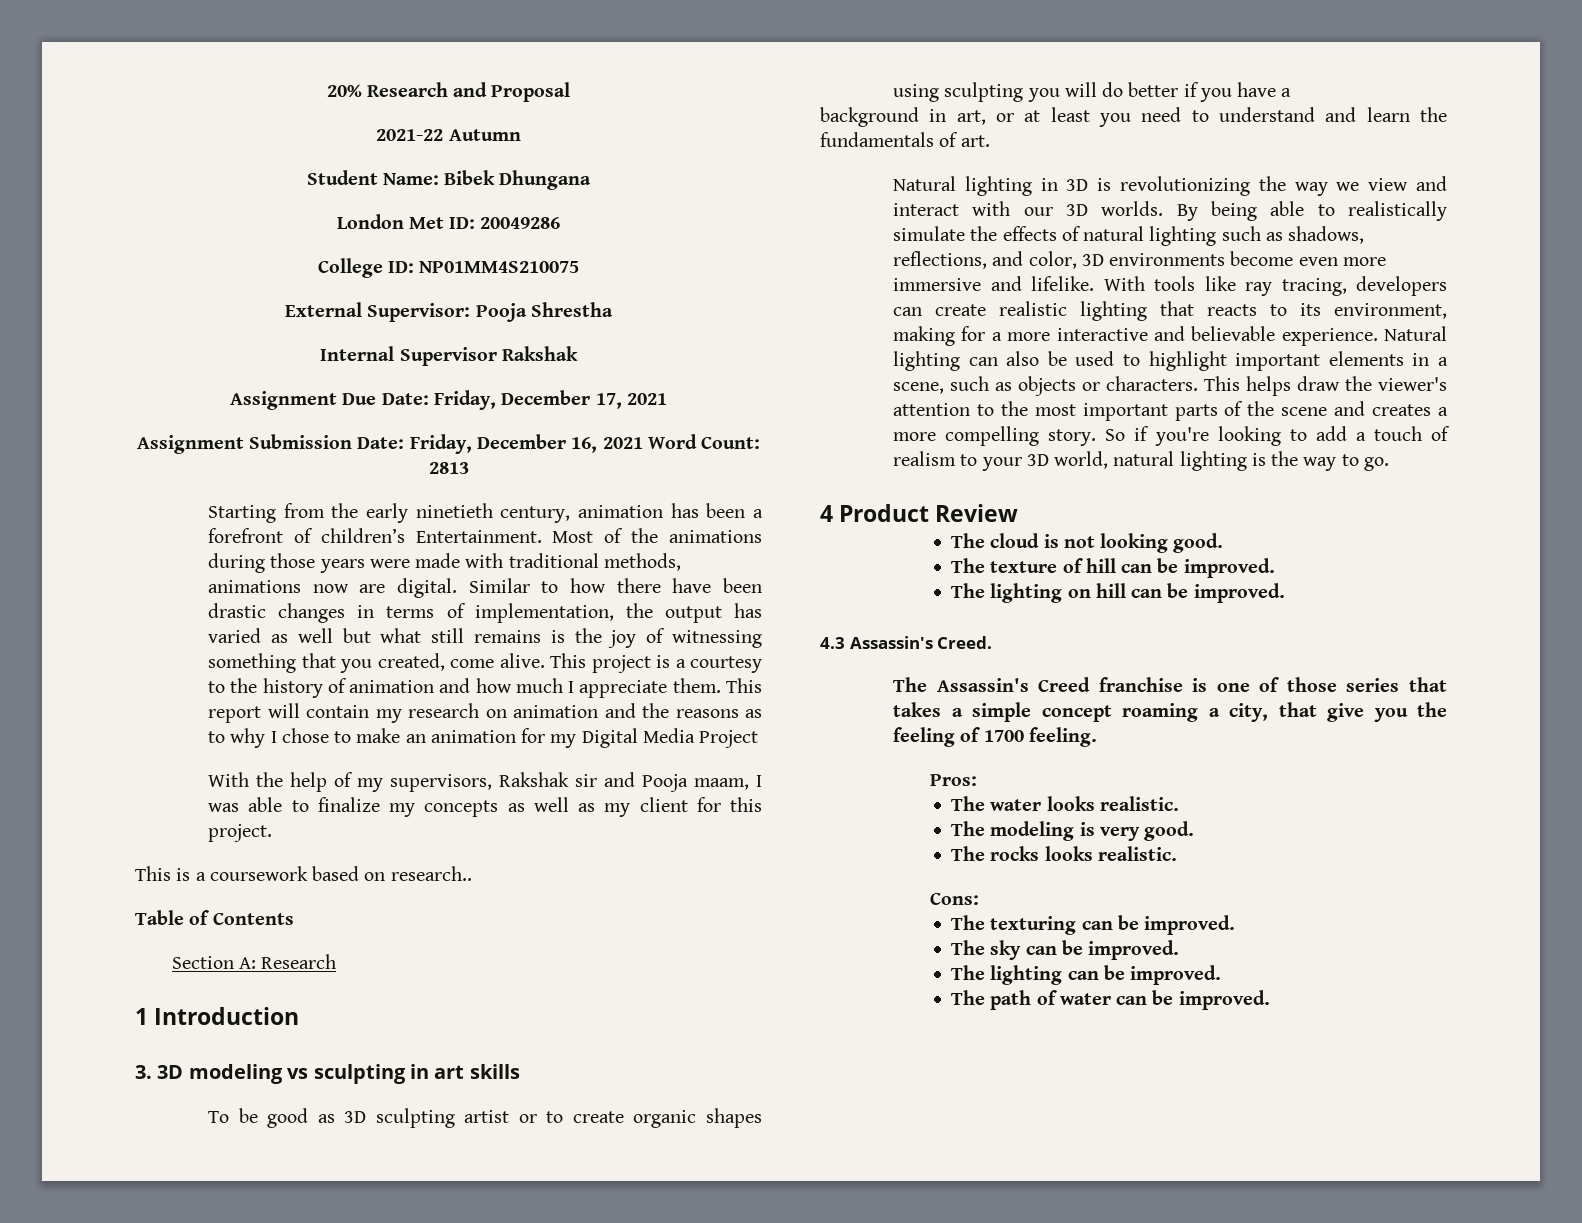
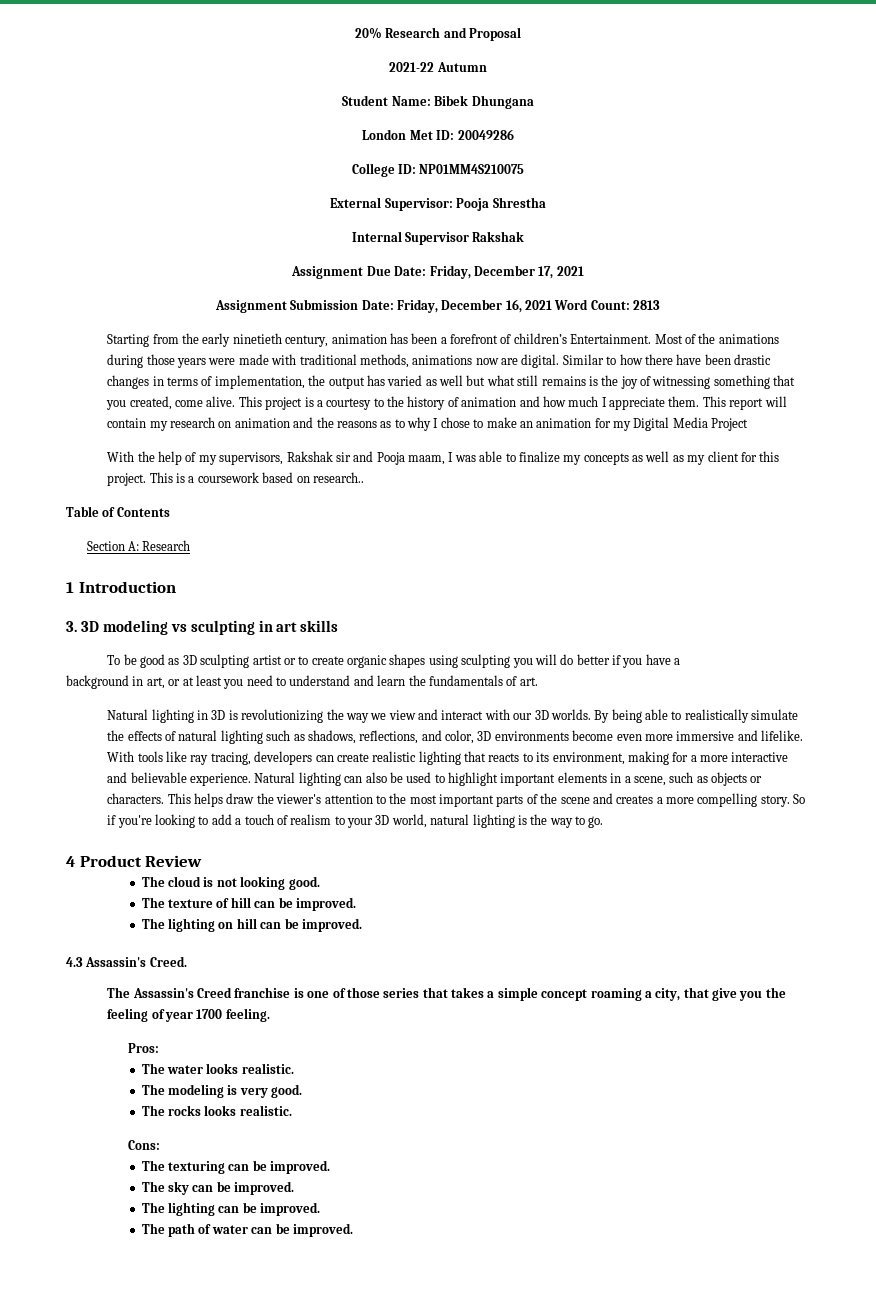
- With the help of my supervisors, Rakshak sir and Pooja maam, I was able to finalize my concepts as well as my client for this project.
- This is a coursework based on research..
+ With the help of my supervisors, Rakshak sir and Pooja maam, I was able to finalize my concepts as well as my client for this project. This is a coursework based on research..
- The Assassin's Creed franchise is one of those series that takes a simple concept roaming a city, that give you the feeling of 1700 feeling.
+ The Assassin's Creed franchise is one of those series that takes a simple concept roaming a city, that give you the feeling of year 1700 feeling.

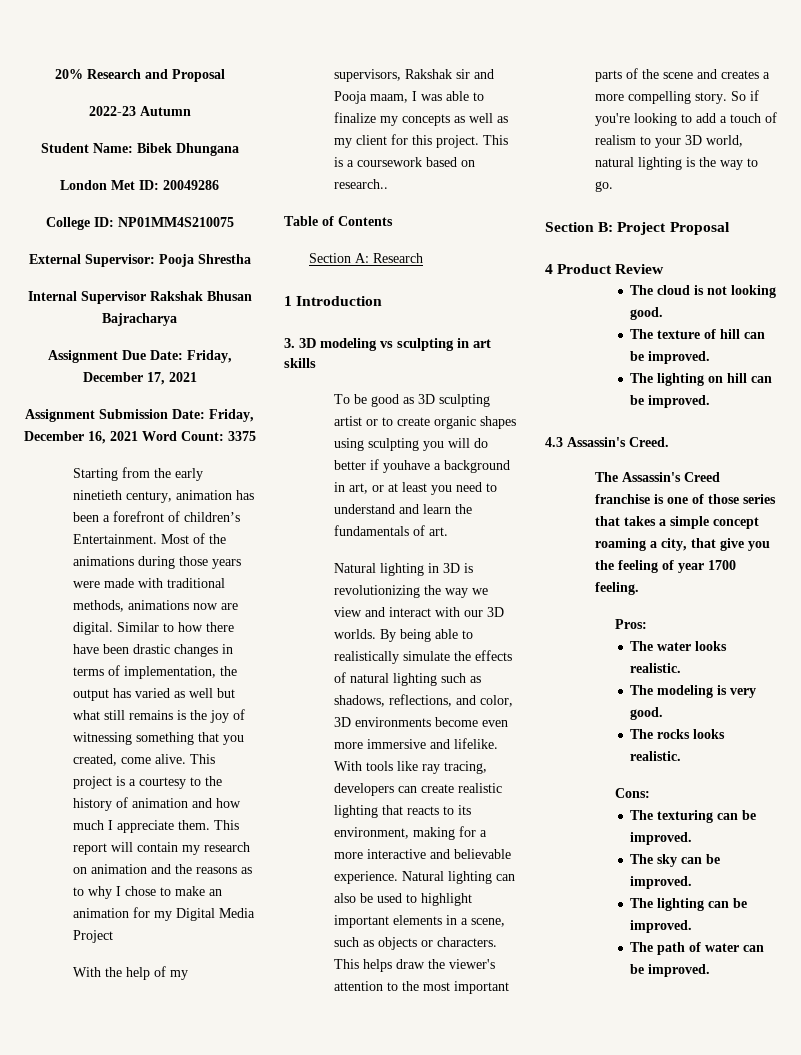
- 2021-22 Autumn
+ 2022-23 Autumn
- Internal Supervisor Rakshak
+ Internal Supervisor Rakshak Bhusan Bajracharya
- Assignment Submission Date: Friday, December 16, 2021 Word Count: 2813
+ Assignment Submission Date: Friday, December 16, 2021 Word Count: 3375
- To be good as 3D sculpting artist or to create organic shapes using sculpting you will do better if you have a
- background in art, or at least you need to understand and learn the fundamentals of art.
+ To be good as 3D sculpting artist or to create organic shapes using sculpting you will do better if youhave a background in art, or at least you need to understand and learn the fundamentals of art.
+ Section B: Project Proposal

